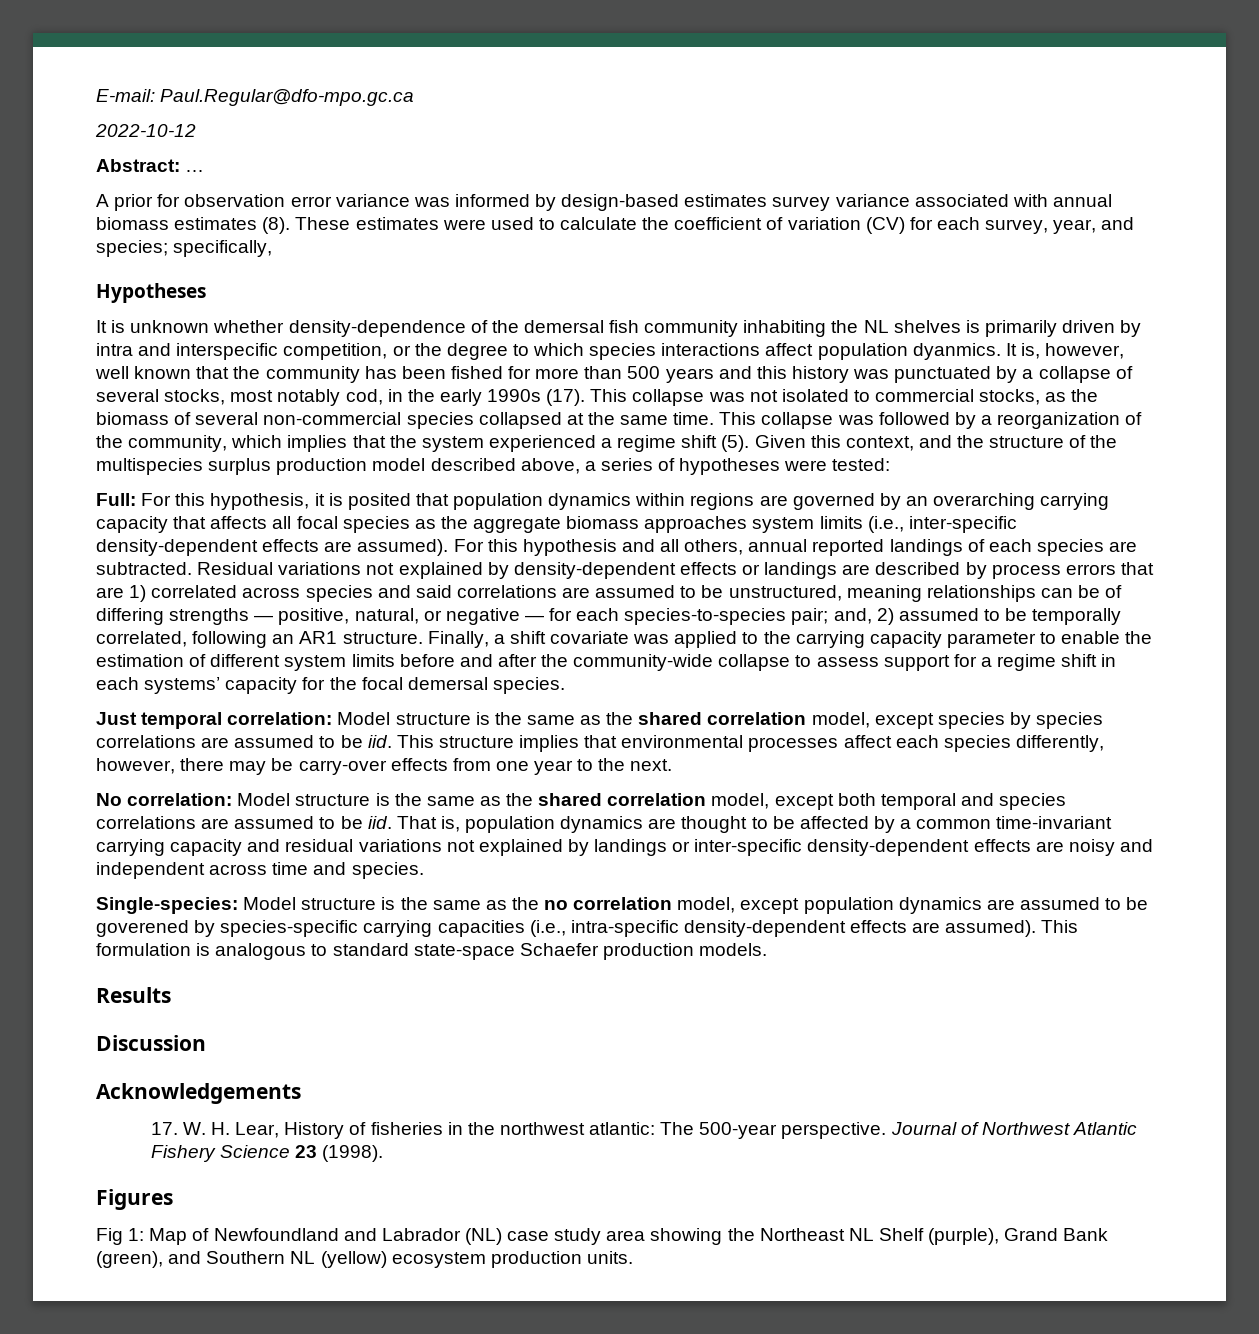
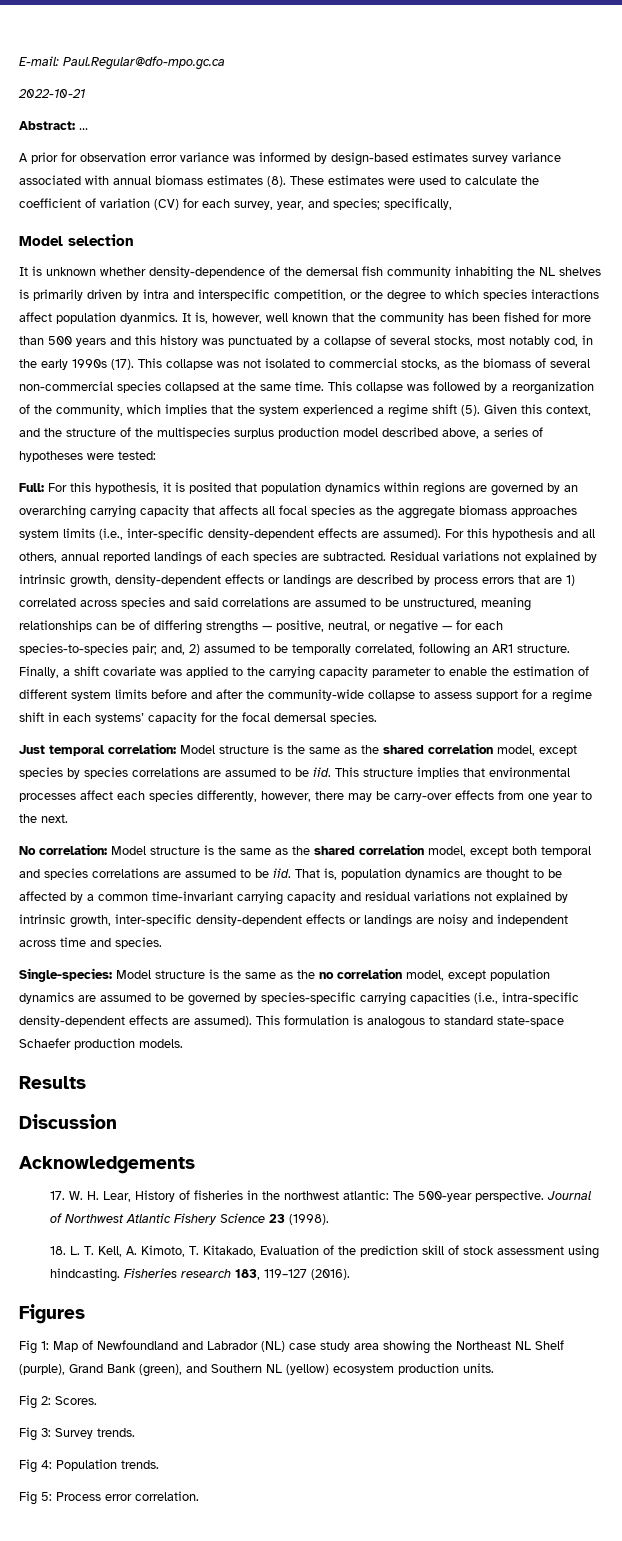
- 2022-10-12
+ 2022-10-21
- Hypotheses
+ Model selection
- Residual variations not explained by density-dependent effects or landings are described by process errors that are 1) correlated across species and said correlations are assumed to be unstructured, meaning relationships can be of differing strengths — positive, natural, or negative — for each species-to-species pair; and, 2) assumed to be temporally correlated, following an AR1 structure.
+ Residual variations not explained by intrinsic growth, density-dependent effects or landings are described by process errors that are 1) correlated across species and said correlations are assumed to be unstructured, meaning relationships can be of differing strengths — positive, neutral, or negative — for each species-to-species pair; and, 2) assumed to be temporally correlated, following an AR1 structure.
- That is, population dynamics are thought to be affected by a common time-invariant carrying capacity and residual variations not explained by landings or inter-specific density-dependent effects are noisy and independent across time and species.
+ That is, population dynamics are thought to be affected by a common time-invariant carrying capacity and residual variations not explained by intrinsic growth, inter-specific density-dependent effects or landings are noisy and independent across time and species.
- Single-species: Model structure is the same as the no correlation model, except population dynamics are assumed to be goverened by species-specific carrying capacities (i.e., intra-specific density-dependent effects are assumed).
+ Single-species: Model structure is the same as the no correlation model, except population dynamics are assumed to be governed by species-specific carrying capacities (i.e., intra-specific density-dependent effects are assumed).
+ 18. L. T. Kell, A. Kimoto, T. Kitakado, Evaluation of the prediction skill of stock assessment using hindcasting. Fisheries research 183, 119–127 (2016).
+ Fig 2: Scores.
+ Fig 3: Survey trends.
+ Fig 4: Population trends.
+ Fig 5: Process error correlation.

